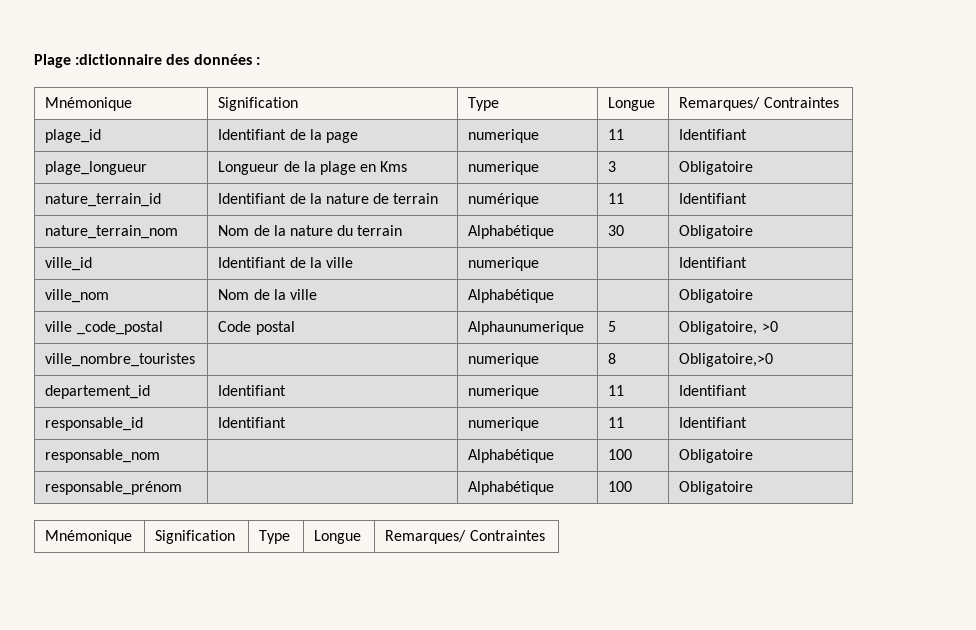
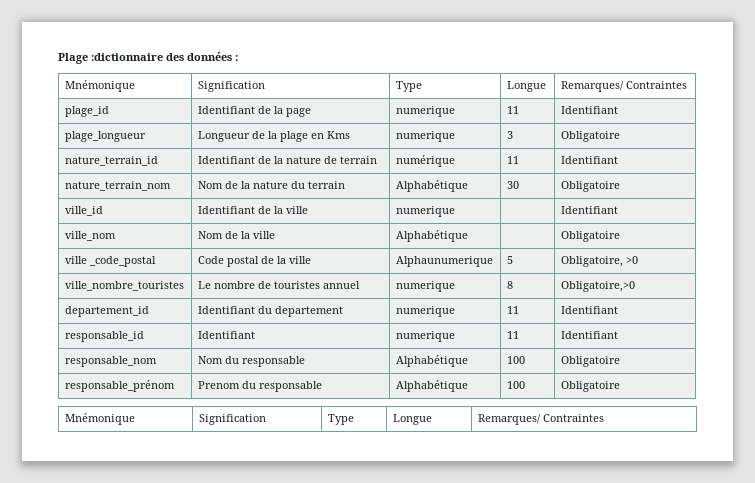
- ville _code_postal | Code postal | Alphaunumerique | 5 | Obligatoire, >0
+ ville _code_postal | Code postal de la ville | Alphaunumerique | 5 | Obligatoire, >0
- ville_nombre_touristes | | numerique | 8 | Obligatoire,>0
+ ville_nombre_touristes | Le nombre de touristes annuel | numerique | 8 | Obligatoire,>0
- departement_id | Identifiant | numerique | 11 | Identifiant
+ departement_id | Identifiant du departement | numerique | 11 | Identifiant
- responsable_nom | | Alphabétique | 100 | Obligatoire
+ responsable_nom | Nom du responsable | Alphabétique | 100 | Obligatoire
- responsable_prénom | | Alphabétique | 100 | Obligatoire
+ responsable_prénom | Prenom du responsable | Alphabétique | 100 | Obligatoire

